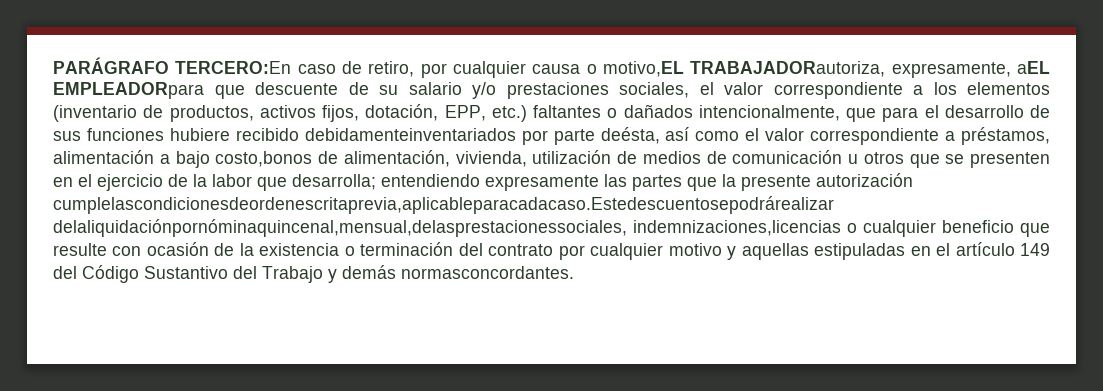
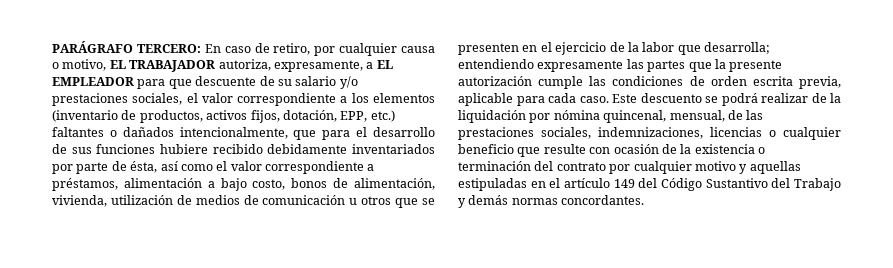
- PARÁGRAFO TERCERO:En caso de retiro, por cualquier causa o motivo,EL TRABAJADORautoriza, expresamente, aEL EMPLEADORpara que descuente de su salario y/o prestaciones sociales, el valor correspondiente a los elementos (inventario de productos, activos fijos, dotación, EPP, etc.) faltantes o dañados intencionalmente, que para el desarrollo de sus funciones hubiere recibido debidamenteinventariados por parte deésta, así como el valor correspondiente a préstamos, alimentación a bajo costo,bonos de alimentación, vivienda, utilización de medios de comunicación u otros que se presenten en el ejercicio de la labor que desarrolla;
+ PARÁGRAFO TERCERO: En caso de retiro, por cualquier causa o motivo, EL TRABAJADOR autoriza, expresamente, a EL EMPLEADOR para que descuente de su salario y/o prestaciones sociales, el valor correspondiente a los elementos (inventario de productos, activos fijos, dotación, EPP, etc.) faltantes o dañados intencionalmente, que para el desarrollo de sus funciones hubiere recibido debidamente inventariados por parte de ésta, así como el valor correspondiente a préstamos, alimentación a bajo costo, bonos de alimentación, vivienda, utilización de medios de comunicación u otros que se presenten en el ejercicio de la labor que desarrolla;
- entendiendo expresamente las partes que la presente autorización cumplelascondicionesdeordenescritaprevia,aplicableparacadacaso.Estedescuentosepodrárealizar delaliquidaciónpornóminaquincenal,mensual,delasprestacionessociales, indemnizaciones,licencias o cualquier beneficio que resulte con ocasión de la existencia o terminación del contrato por cualquier motivo y aquellas estipuladas en el artículo 149 del Código Sustantivo del Trabajo y demás normasconcordantes.
+ entendiendo expresamente las partes que la presente autorización cumple las condiciones de orden escrita previa, aplicable para cada caso. Este descuento se podrá realizar de la liquidación por nómina quincenal, mensual, de las prestaciones sociales, indemnizaciones, licencias o cualquier beneficio que resulte con ocasión de la existencia o terminación del contrato por cualquier motivo y aquellas estipuladas en el artículo 149 del Código Sustantivo del Trabajo y demás normas concordantes.

